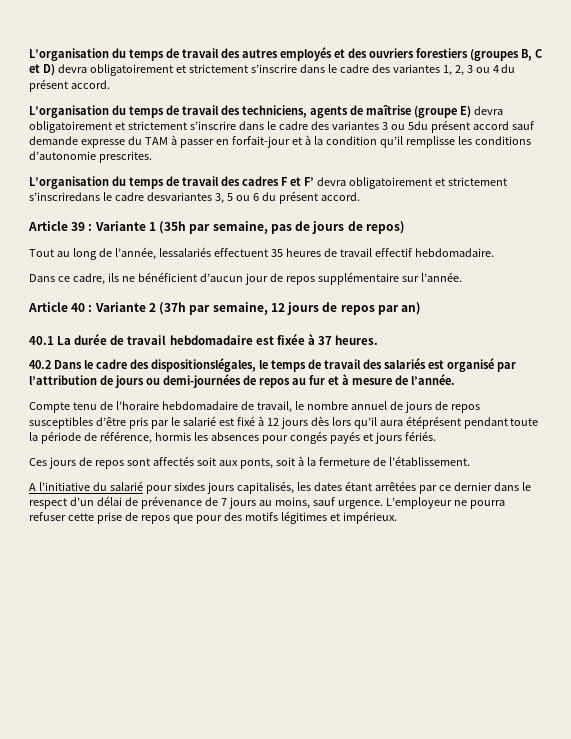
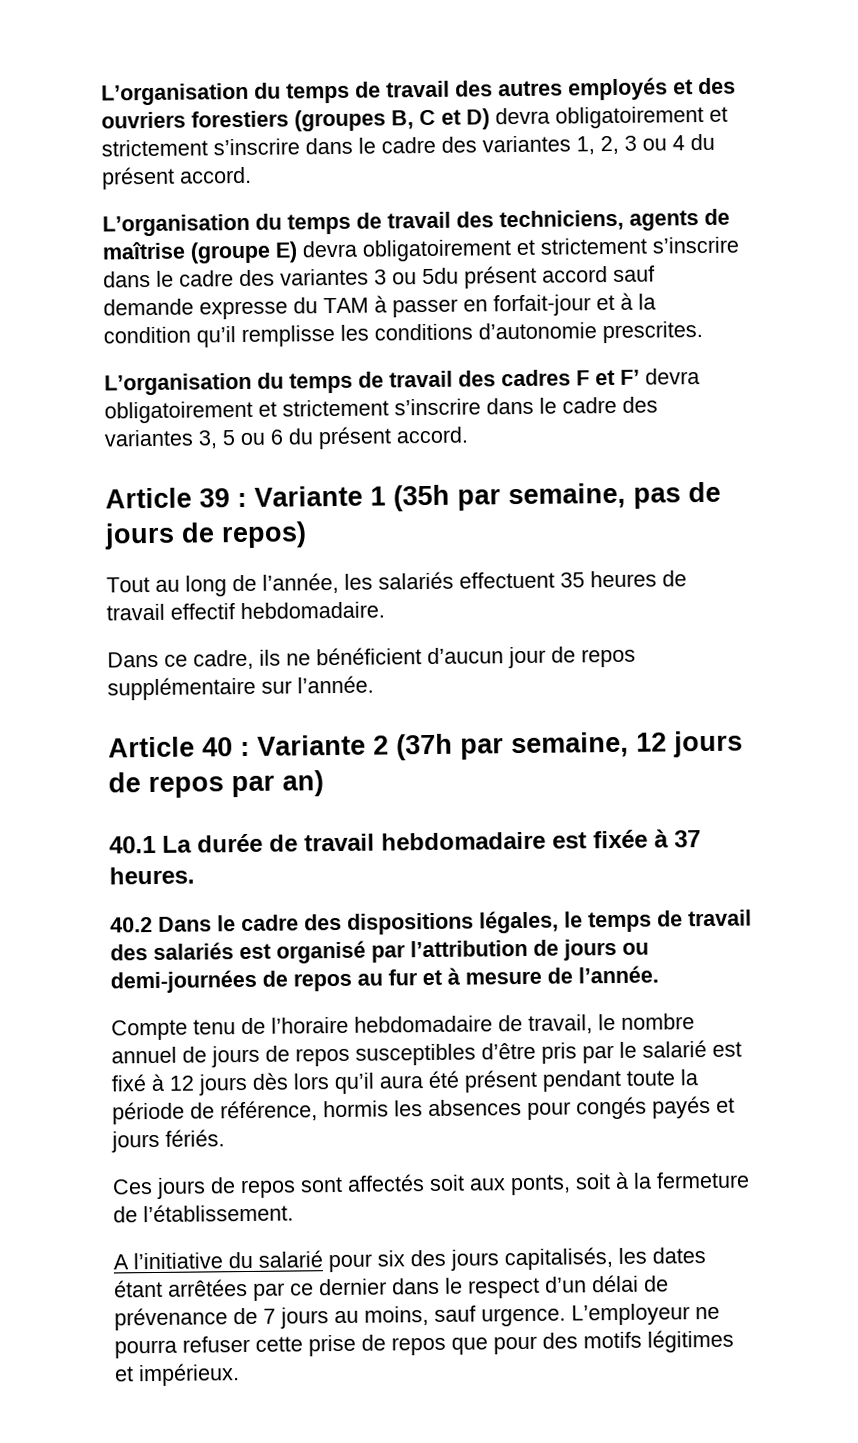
- L’organisation du temps de travail des cadres F et F’ devra obligatoirement et strictement s’inscriredans le cadre desvariantes 3, 5 ou 6 du présent accord.
+ L’organisation du temps de travail des cadres F et F’ devra obligatoirement et strictement s’inscrire dans le cadre des variantes 3, 5 ou 6 du présent accord.
- Tout au long de l’année, lessalariés effectuent 35 heures de travail effectif hebdomadaire.
+ Tout au long de l’année, les salariés effectuent 35 heures de travail effectif hebdomadaire.
- 40.2 Dans le cadre des dispositionslégales, le temps de travail des salariés est organisé par l’attribution de jours ou demi-journées de repos au fur et à mesure de l’année.
+ 40.2 Dans le cadre des dispositions légales, le temps de travail des salariés est organisé par l’attribution de jours ou demi-journées de repos au fur et à mesure de l’année.
- Compte tenu de l’horaire hebdomadaire de travail, le nombre annuel de jours de repos susceptibles d’être pris par le salarié est fixé à 12 jours dès lors qu’il aura étéprésent pendant toute la période de référence, hormis les absences pour congés payés et jours fériés.
+ Compte tenu de l’horaire hebdomadaire de travail, le nombre annuel de jours de repos susceptibles d’être pris par le salarié est fixé à 12 jours dès lors qu’il aura été présent pendant toute la période de référence, hormis les absences pour congés payés et jours fériés.
- A l’initiative du salarié pour sixdes jours capitalisés, les dates étant arrêtées par ce dernier dans le respect d’un délai de prévenance de 7 jours au moins, sauf urgence.
+ A l’initiative du salarié pour six des jours capitalisés, les dates étant arrêtées par ce dernier dans le respect d’un délai de prévenance de 7 jours au moins, sauf urgence.

